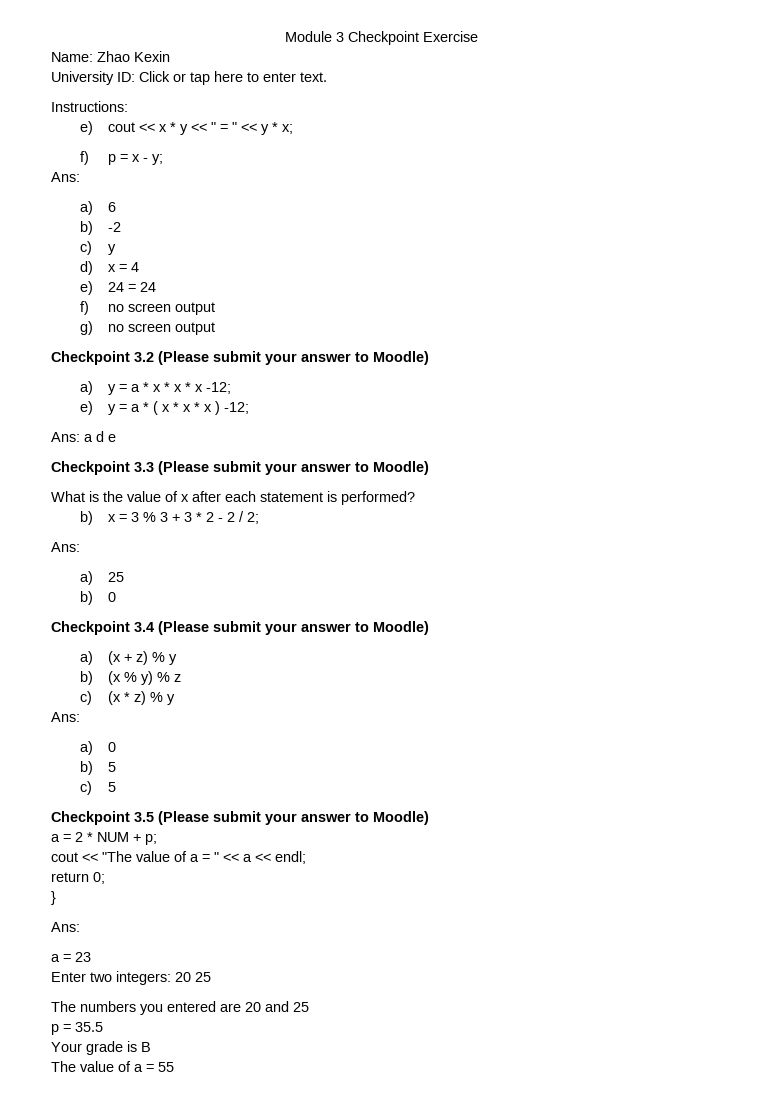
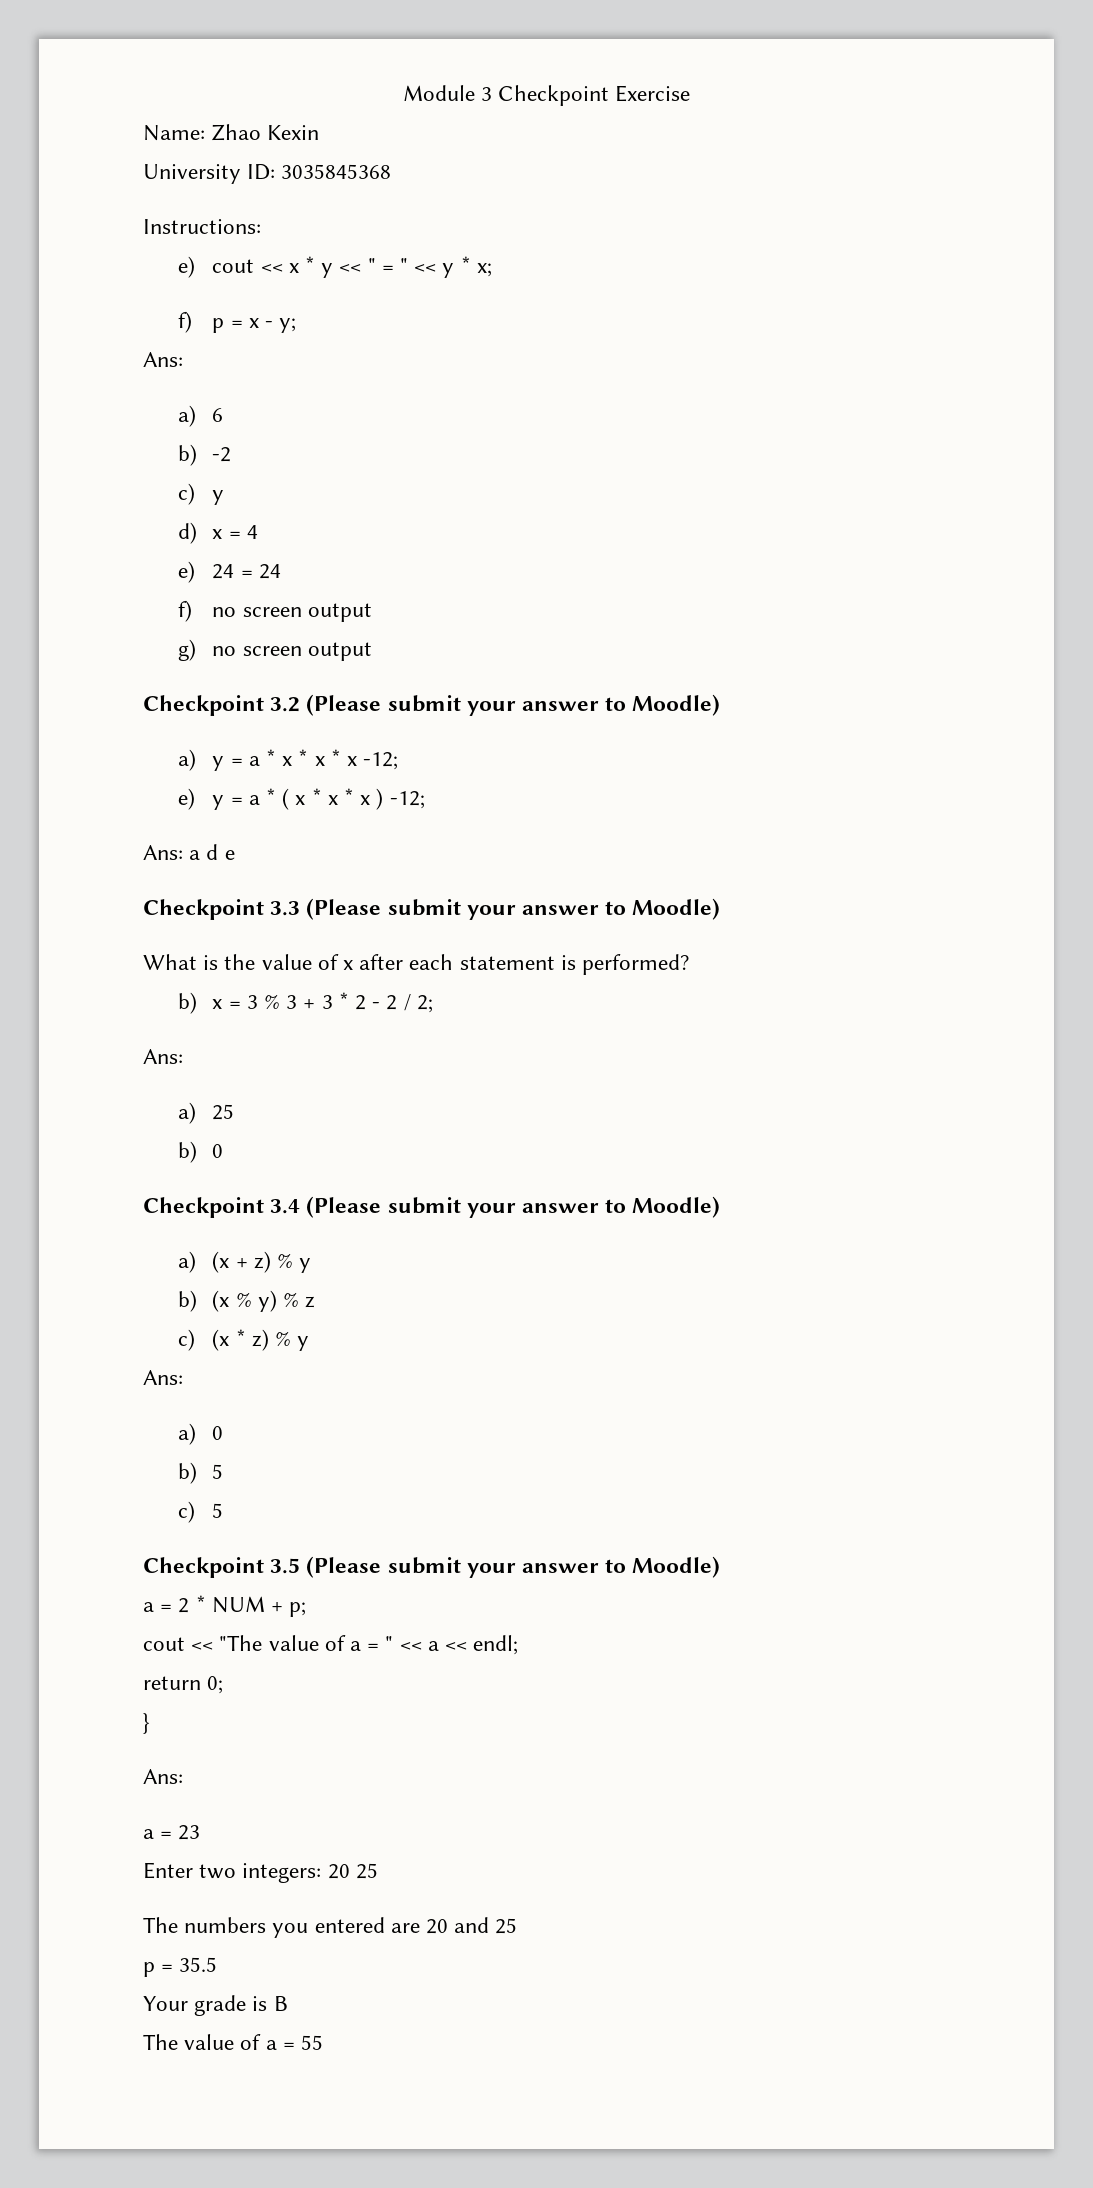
- University ID: Click or tap here to enter text.
+ University ID: 3035845368

